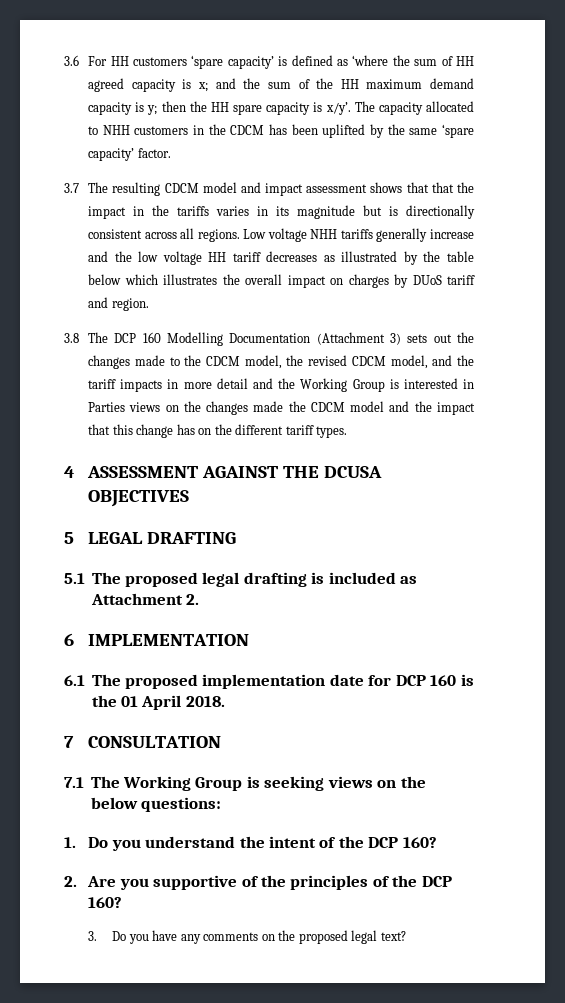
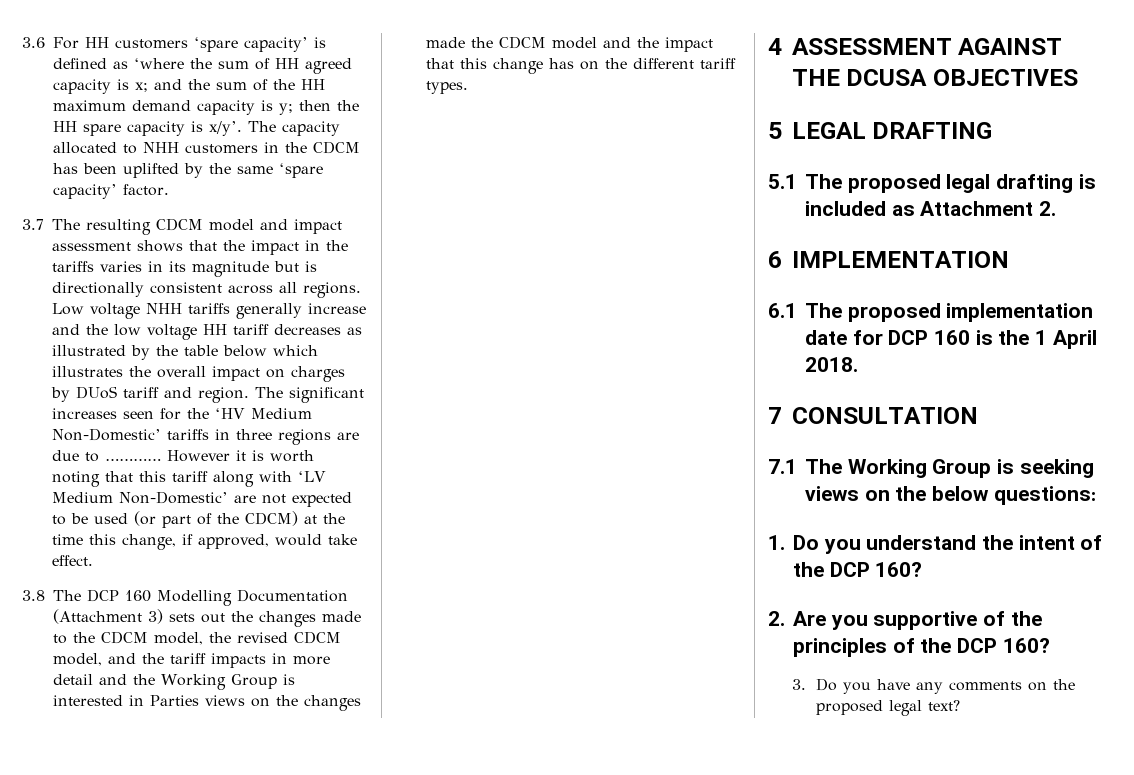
- 3.7 The resulting CDCM model and impact assessment shows that that the impact in the tariffs varies in its magnitude but is directionally consistent across all regions.
+ 3.7 The resulting CDCM model and impact assessment shows that the impact in the tariffs varies in its magnitude but is directionally consistent across all regions.
+ The significant increases seen for the ‘HV Medium Non-Domestic’ tariffs in three regions are due to ………… However it is worth noting that this tariff along with ‘LV Medium Non-Domestic’ are not expected to be used (or part of the CDCM) at the time this change, if approved, would take effect.
- 6.1 The proposed implementation date for DCP 160 is the 01 April 2018.
+ 6.1 The proposed implementation date for DCP 160 is the 1 April 2018.

